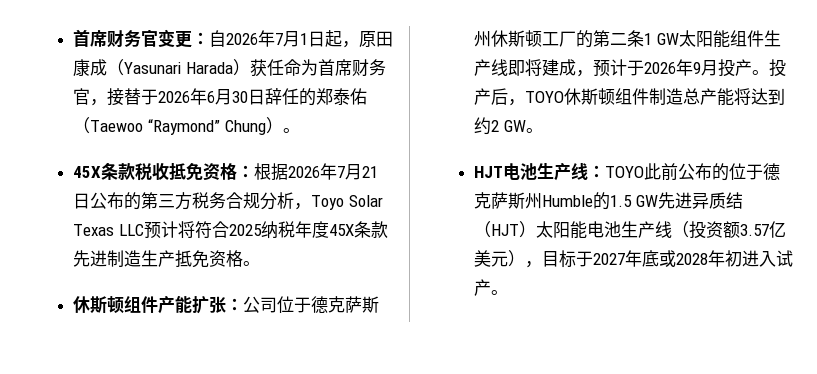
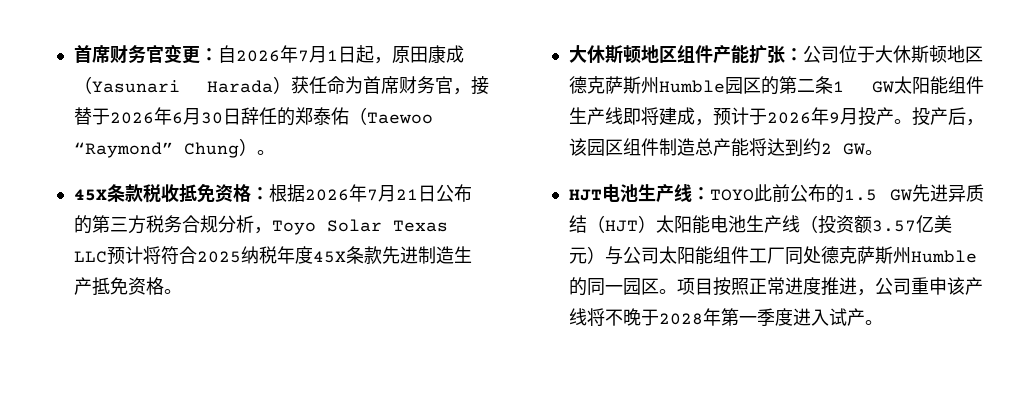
- 休斯顿组件产能扩张：公司位于德克萨斯州休斯顿工厂的第二条1 GW太阳能组件生产线即将建成，预计于2026年9月投产。
+ 大休斯顿地区组件产能扩张：公司位于大休斯顿地区德克萨斯州Humble园区的第二条1 GW太阳能组件生产线即将建成，预计于2026年9月投产。
- 投产后，TOYO休斯顿组件制造总产能将达到约2 GW。
+ 投产后，该园区组件制造总产能将达到约2 GW。
- HJT电池生产线：TOYO此前公布的位于德克萨斯州Humble的1.5 GW先进异质结（HJT）太阳能电池生产线（投资额3.57亿美元），目标于2027年底或2028年初进入试产。
+ HJT电池生产线：TOYO此前公布的1.5 GW先进异质结（HJT）太阳能电池生产线（投资额3.57亿美元）与公司太阳能组件工厂同处德克萨斯州Humble的同一园区。项目按照正常进度推进，公司重申该产线将不晚于2028年第一季度进入试产。

